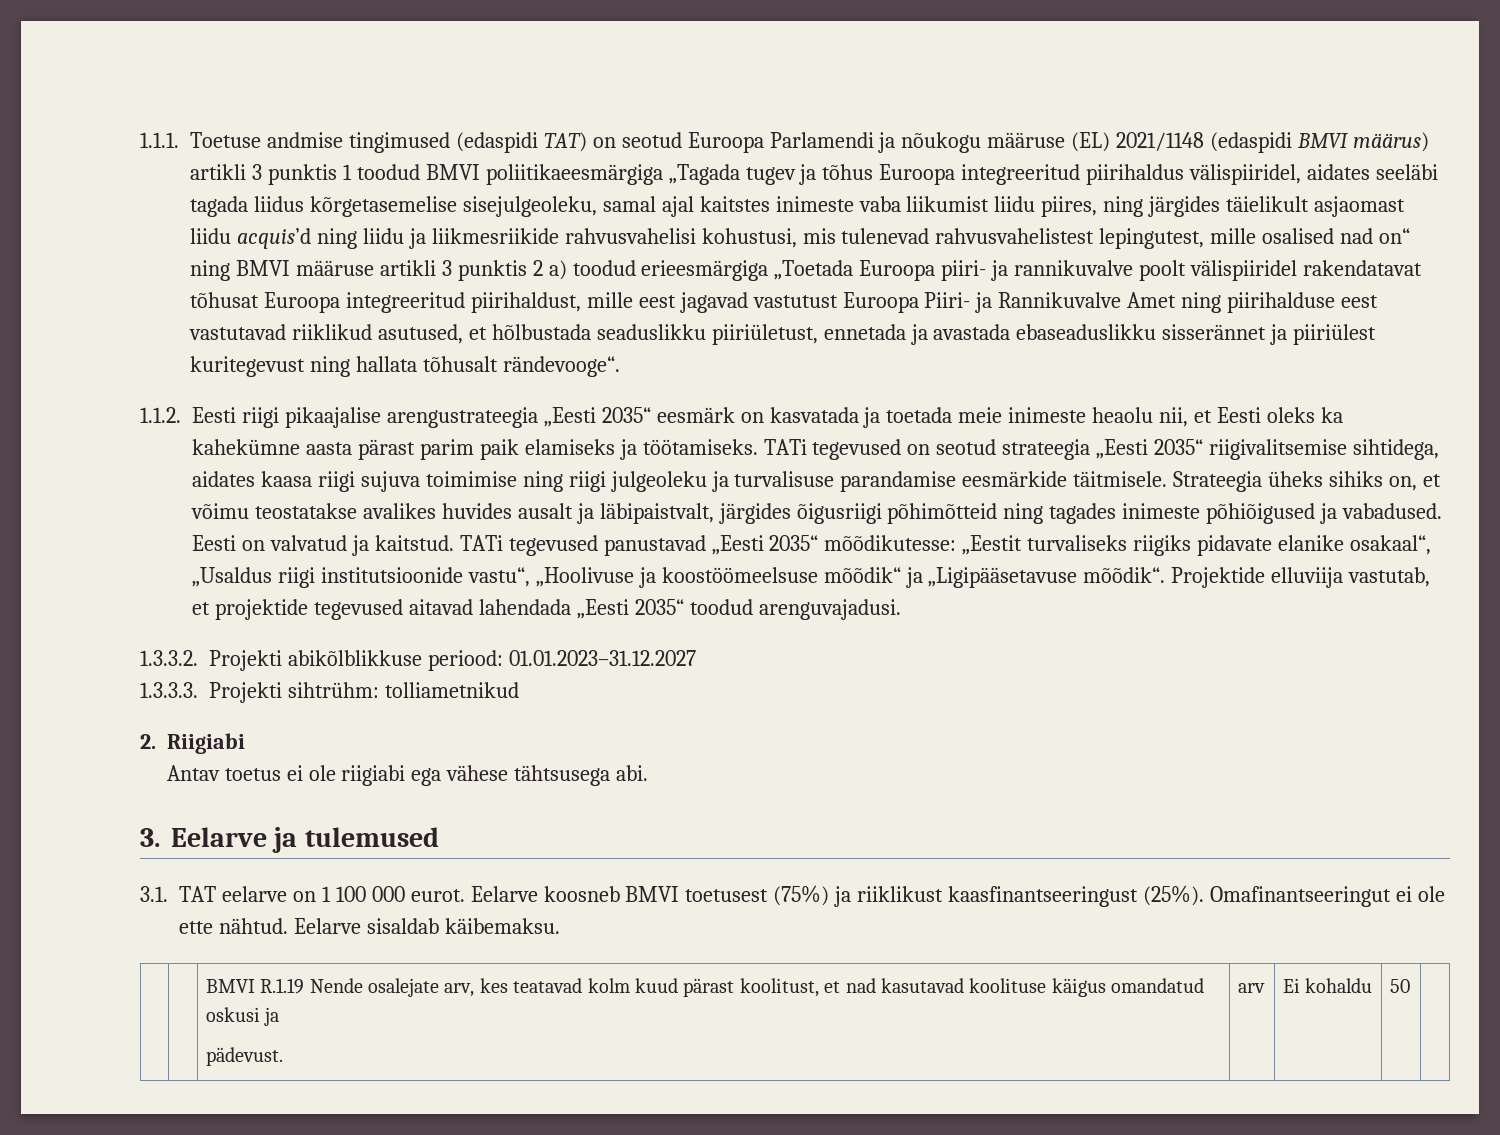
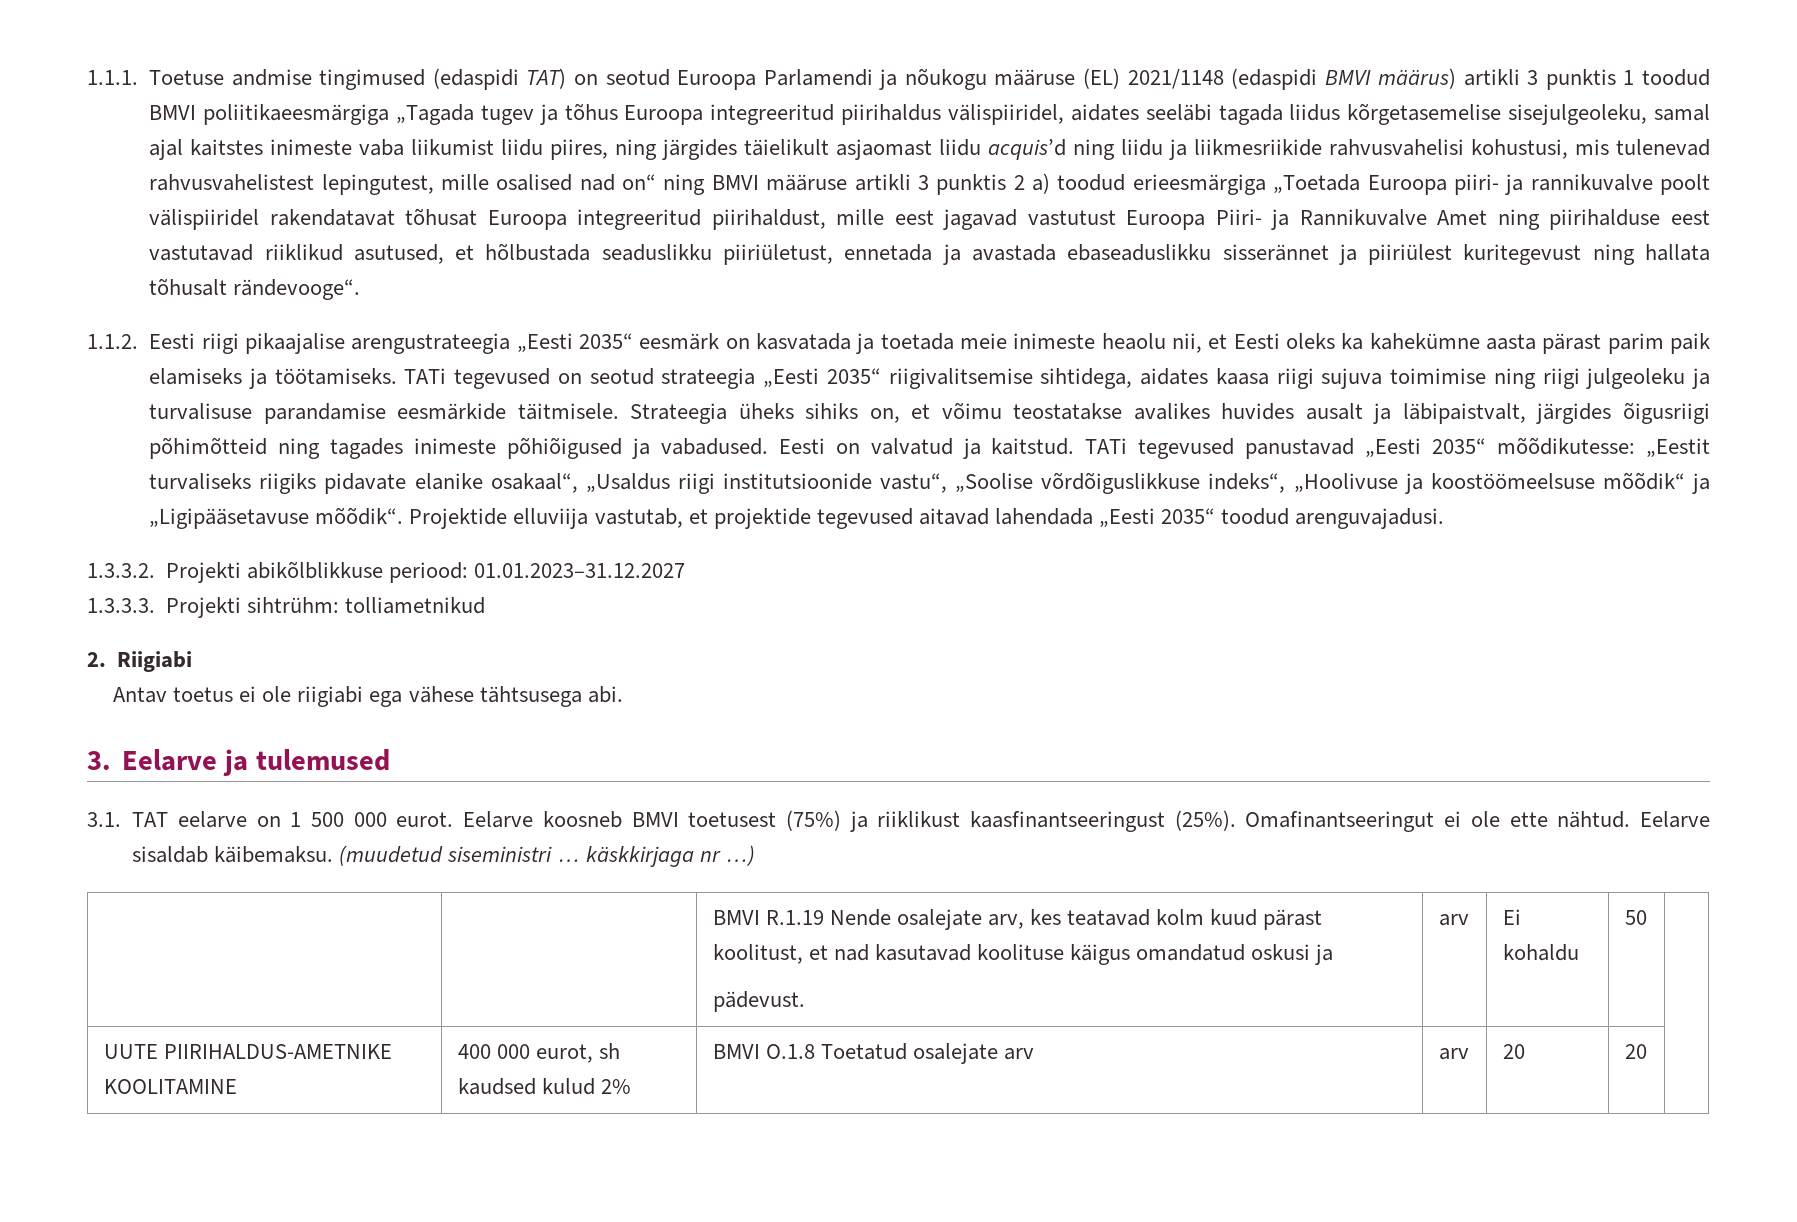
- TATi tegevused panustavad „Eesti 2035“ mõõdikutesse: „Eestit turvaliseks riigiks pidavate elanike osakaal“, „Usaldus riigi institutsioonide vastu“, „Hoolivuse ja koostöömeelsuse mõõdik“ ja „Ligipääsetavuse mõõdik“.
+ TATi tegevused panustavad „Eesti 2035“ mõõdikutesse: „Eestit turvaliseks riigiks pidavate elanike osakaal“, „Usaldus riigi institutsioonide vastu“, „Soolise võrdõiguslikkuse indeks“, „Hoolivuse ja koostöömeelsuse mõõdik“ ja „Ligipääsetavuse mõõdik“.
- 3.1. TAT eelarve on 1 100 000 eurot.
+ 3.1. TAT eelarve on 1 500 000 eurot.
+ (muudetud siseministri … käskkirjaga nr …)
+ UUTE PIIRIHALDUS-AMETNIKE KOOLITAMINE | 400 000 eurot, sh kaudsed kulud 2% | BMVI O.1.8 Toetatud osalejate arv | arv | 20 | 20 |

